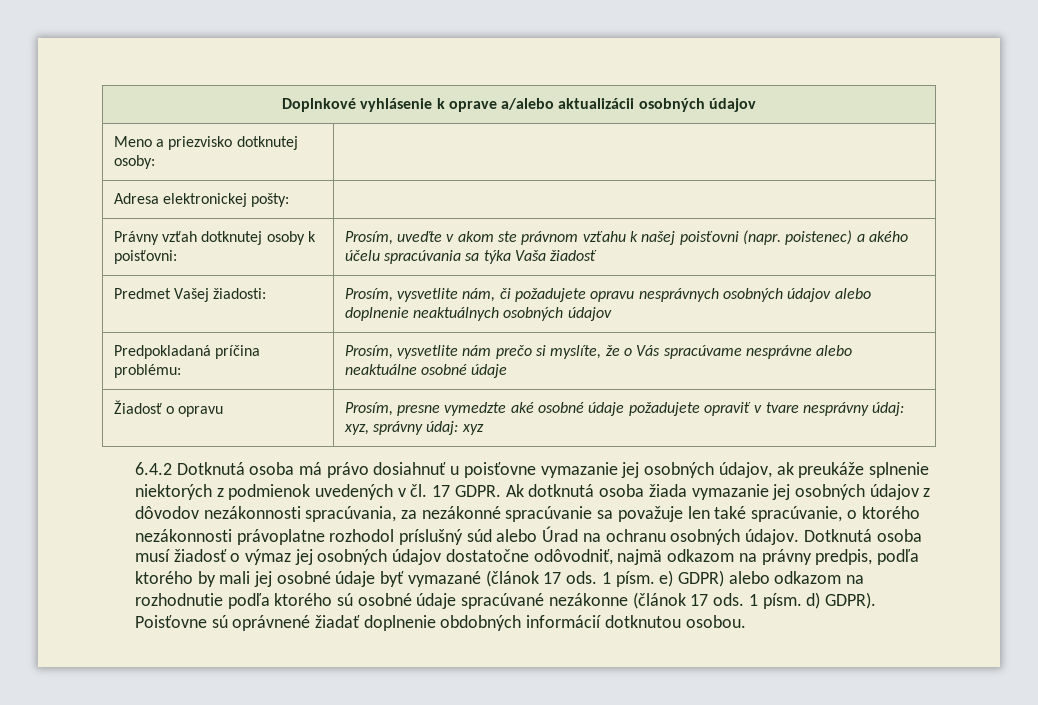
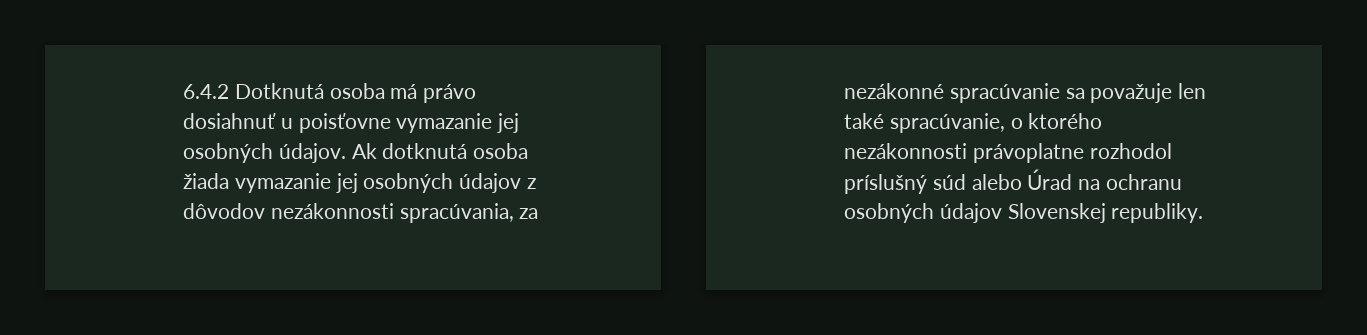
- Doplnkové vyhlásenie k oprave a/alebo aktualizácii osobných údajov
- Meno a priezvisko dotknutej osoby: |
- Adresa elektronickej pošty: |
- Právny vzťah dotknutej osoby k poisťovni: | Prosím, uveďte v akom ste právnom vzťahu k našej poisťovni (napr. poistenec) a akého účelu spracúvania sa týka Vaša žiadosť
- Predmet Vašej žiadosti: | Prosím, vysvetlite nám, či požadujete opravu nesprávnych osobných údajov alebo doplnenie neaktuálnych osobných údajov
- Predpokladaná príčina problému: | Prosím, vysvetlite nám prečo si myslíte, že o Vás spracúvame nesprávne alebo neaktuálne osobné údaje
- Žiadosť o opravu | Prosím, presne vymedzte aké osobné údaje požadujete opraviť v tvare nesprávny údaj: xyz, správny údaj: xyz
- 6.4.2 Dotknutá osoba má právo dosiahnuť u poisťovne vymazanie jej osobných údajov, ak preukáže splnenie niektorých z podmienok uvedených v čl. 17 GDPR.
+ 6.4.2 Dotknutá osoba má právo dosiahnuť u poisťovne vymazanie jej osobných údajov.
- Ak dotknutá osoba žiada vymazanie jej osobných údajov z dôvodov nezákonnosti spracúvania, za nezákonné spracúvanie sa považuje len také spracúvanie, o ktorého nezákonnosti právoplatne rozhodol príslušný súd alebo Úrad na ochranu osobných údajov. Dotknutá osoba musí žiadosť o výmaz jej osobných údajov dostatočne odôvodniť, najmä odkazom na právny predpis, podľa ktorého by mali jej osobné údaje byť vymazané (článok 17 ods. 1 písm. e) GDPR) alebo odkazom na rozhodnutie podľa ktorého sú osobné údaje spracúvané nezákonne (článok 17 ods. 1 písm. d) GDPR). Poisťovne sú oprávnené žiadať doplnenie obdobných informácií dotknutou osobou.
+ Ak dotknutá osoba žiada vymazanie jej osobných údajov z dôvodov nezákonnosti spracúvania, za nezákonné spracúvanie sa považuje len také spracúvanie, o ktorého nezákonnosti právoplatne rozhodol príslušný súd alebo Úrad na ochranu osobných údajov Slovenskej republiky.

